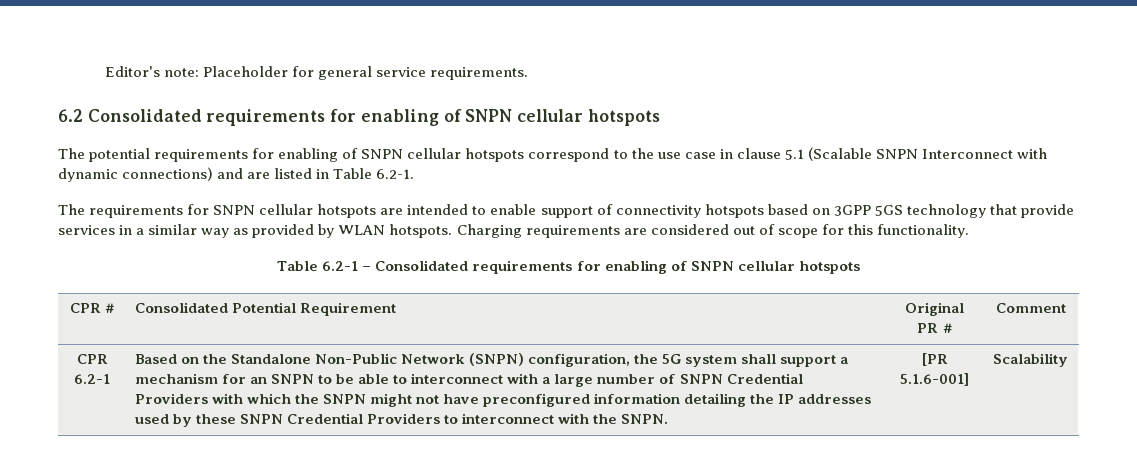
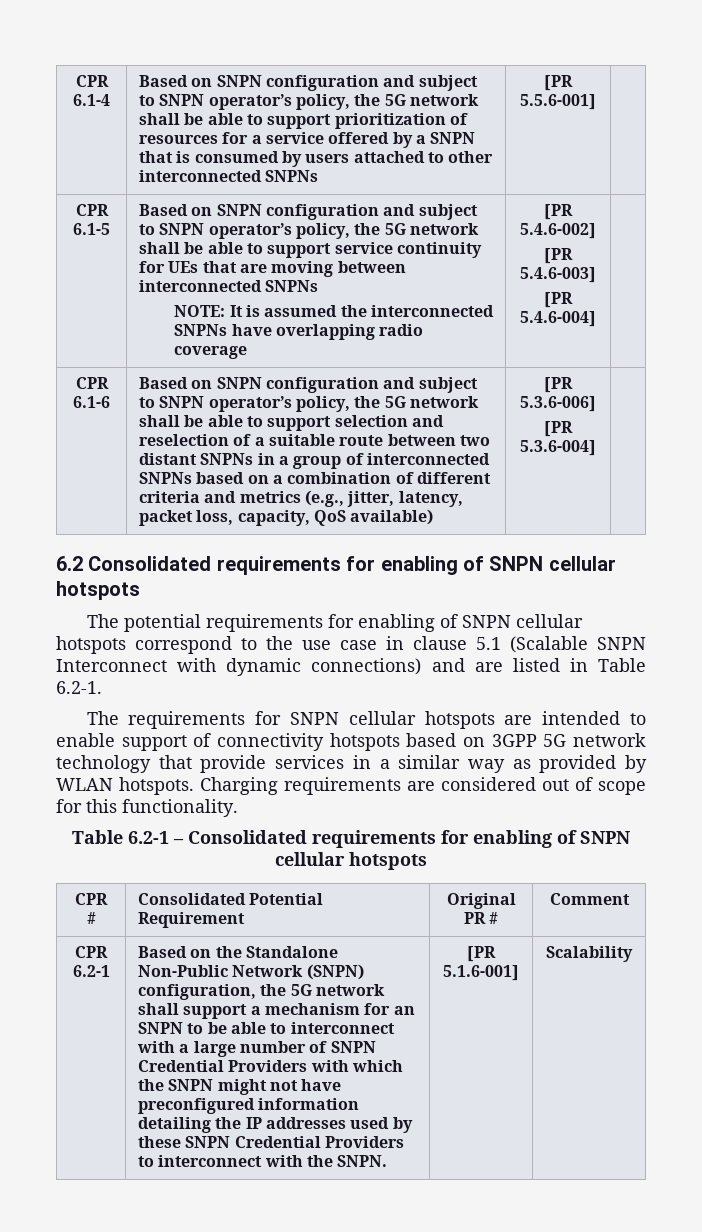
- Editor's note: Placeholder for general service requirements.
+ CPR 6.1-4 | Based on SNPN configuration and subject to SNPN operator’s policy, the 5G network shall be able to support prioritization of resources for a service offered by a SNPN that is consumed by users attached to other interconnected SNPNs | [PR 5.5.6-001] |
+ CPR 6.1-5 | Based on SNPN configuration and subject to SNPN operator’s policy, the 5G network shall be able to support service continuity for UEs that are moving between interconnected SNPNs
+ NOTE: It is assumed the interconnected SNPNs have overlapping radio coverage | [PR 5.4.6-002]
+ [PR 5.4.6-003]
+ [PR 5.4.6-004] |
+ CPR 6.1-6 | Based on SNPN configuration and subject to SNPN operator’s policy, the 5G network shall be able to support selection and reselection of a suitable route between two distant SNPNs in a group of interconnected SNPNs based on a combination of different criteria and metrics (e.g., jitter, latency, packet loss, capacity, QoS available) | [PR 5.3.6-006]
+ [PR 5.3.6-004]
- The requirements for SNPN cellular hotspots are intended to enable support of connectivity hotspots based on 3GPP 5GS technology that provide services in a similar way as provided by WLAN hotspots.
+ The requirements for SNPN cellular hotspots are intended to enable support of connectivity hotspots based on 3GPP 5G network technology that provide services in a similar way as provided by WLAN hotspots.
- Based on the Standalone Non-Public Network (SNPN) configuration, the 5G system shall support a mechanism for an SNPN to be able to interconnect with a large number of SNPN Credential Providers with which the SNPN might not have preconfigured information detailing the IP addresses used by these SNPN Credential Providers to interconnect with the SNPN.
+ Based on the Standalone Non-Public Network (SNPN) configuration, the 5G network shall support a mechanism for an SNPN to be able to interconnect with a large number of SNPN Credential Providers with which the SNPN might not have preconfigured information detailing the IP addresses used by these SNPN Credential Providers to interconnect with the SNPN.

